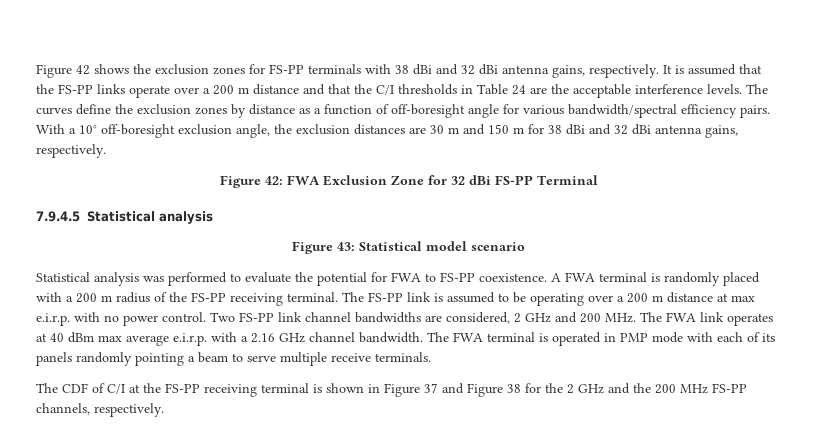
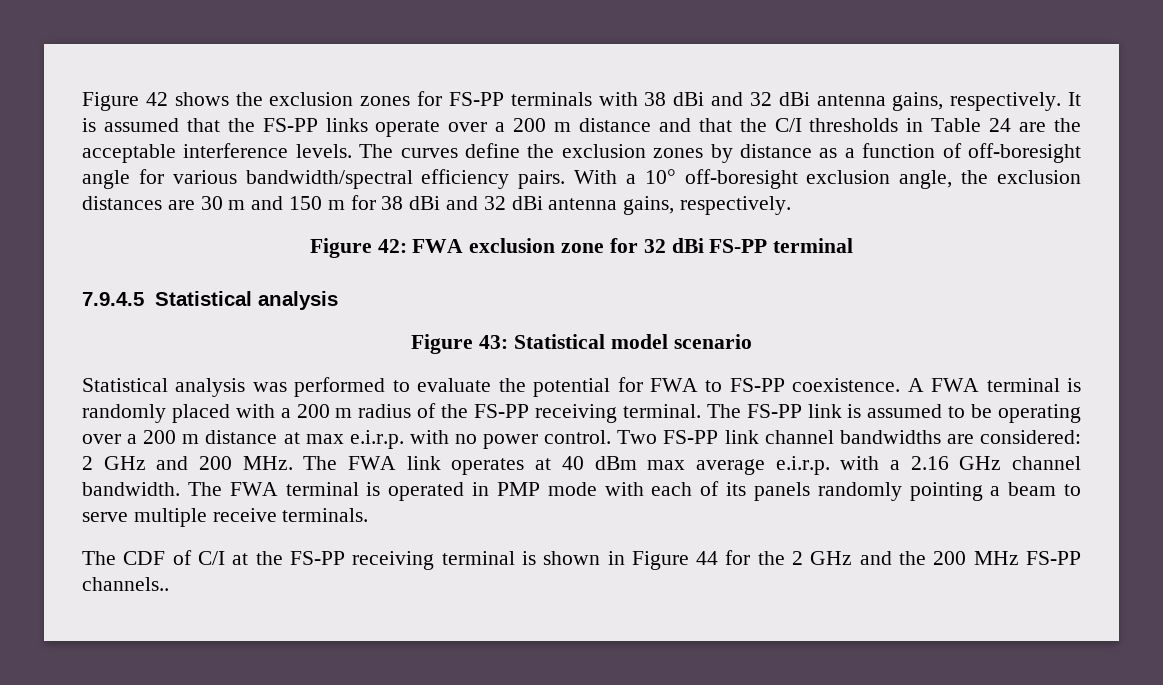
- Figure 42: FWA Exclusion Zone for 32 dBi FS-PP Terminal
+ Figure 42: FWA exclusion zone for 32 dBi FS-PP terminal
- Two FS-PP link channel bandwidths are considered, 2 GHz and 200 MHz. The FWA link operates at 40 dBm max average e.i.r.p. with a 2.16 GHz channel bandwidth.
+ Two FS-PP link channel bandwidths are considered: 2 GHz and 200 MHz. The FWA link operates at 40 dBm max average e.i.r.p. with a 2.16 GHz channel bandwidth.
- The CDF of C/I at the FS-PP receiving terminal is shown in Figure 37 and Figure 38 for the 2 GHz and the 200 MHz FS-PP channels, respectively.
+ The CDF of C/I at the FS-PP receiving terminal is shown in Figure 44 for the 2 GHz and the 200 MHz FS-PP channels..

